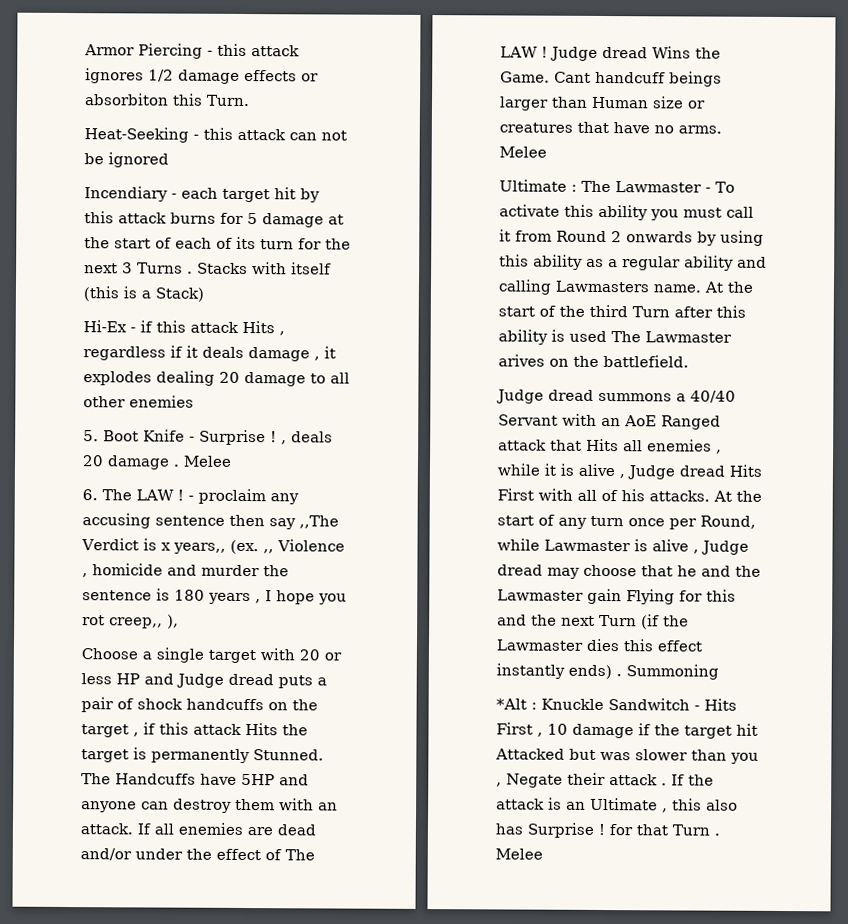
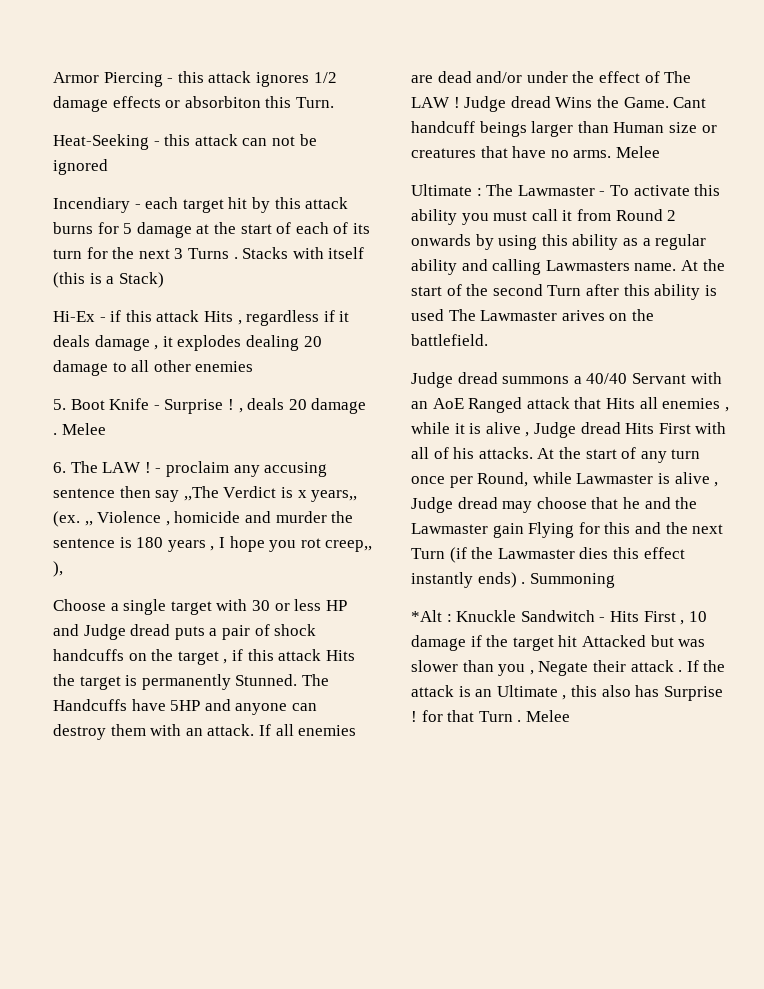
- Choose a single target with 20 or less HP and Judge dread puts a pair of shock handcuffs on the target , if this attack Hits the target is permanently Stunned.
+ Choose a single target with 30 or less HP and Judge dread puts a pair of shock handcuffs on the target , if this attack Hits the target is permanently Stunned.
- At the start of the third Turn after this ability is used The Lawmaster arives on the battlefield.
+ At the start of the second Turn after this ability is used The Lawmaster arives on the battlefield.

